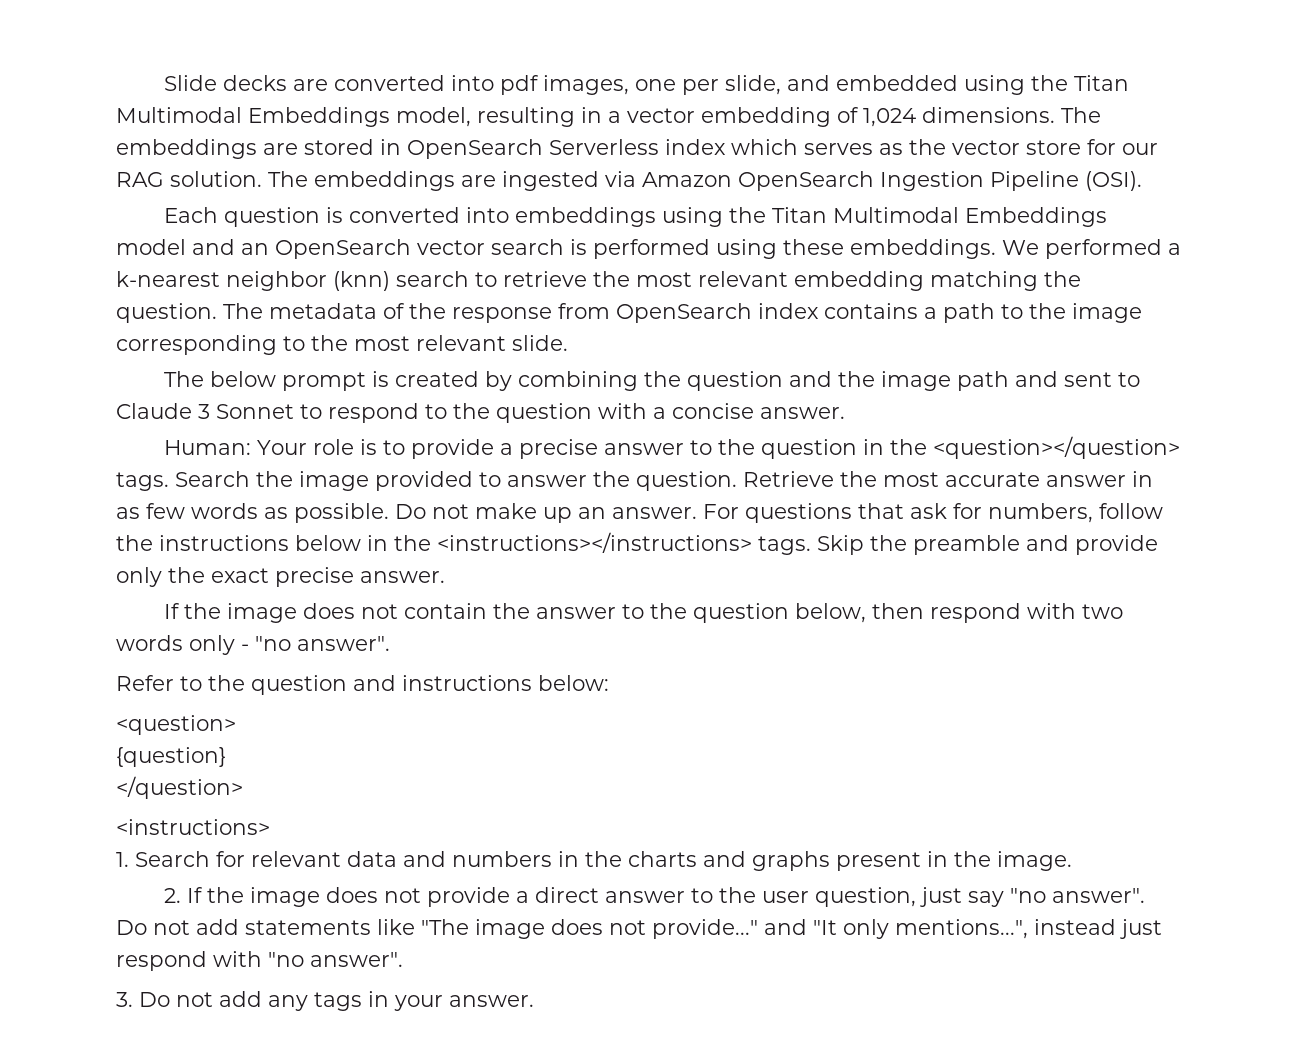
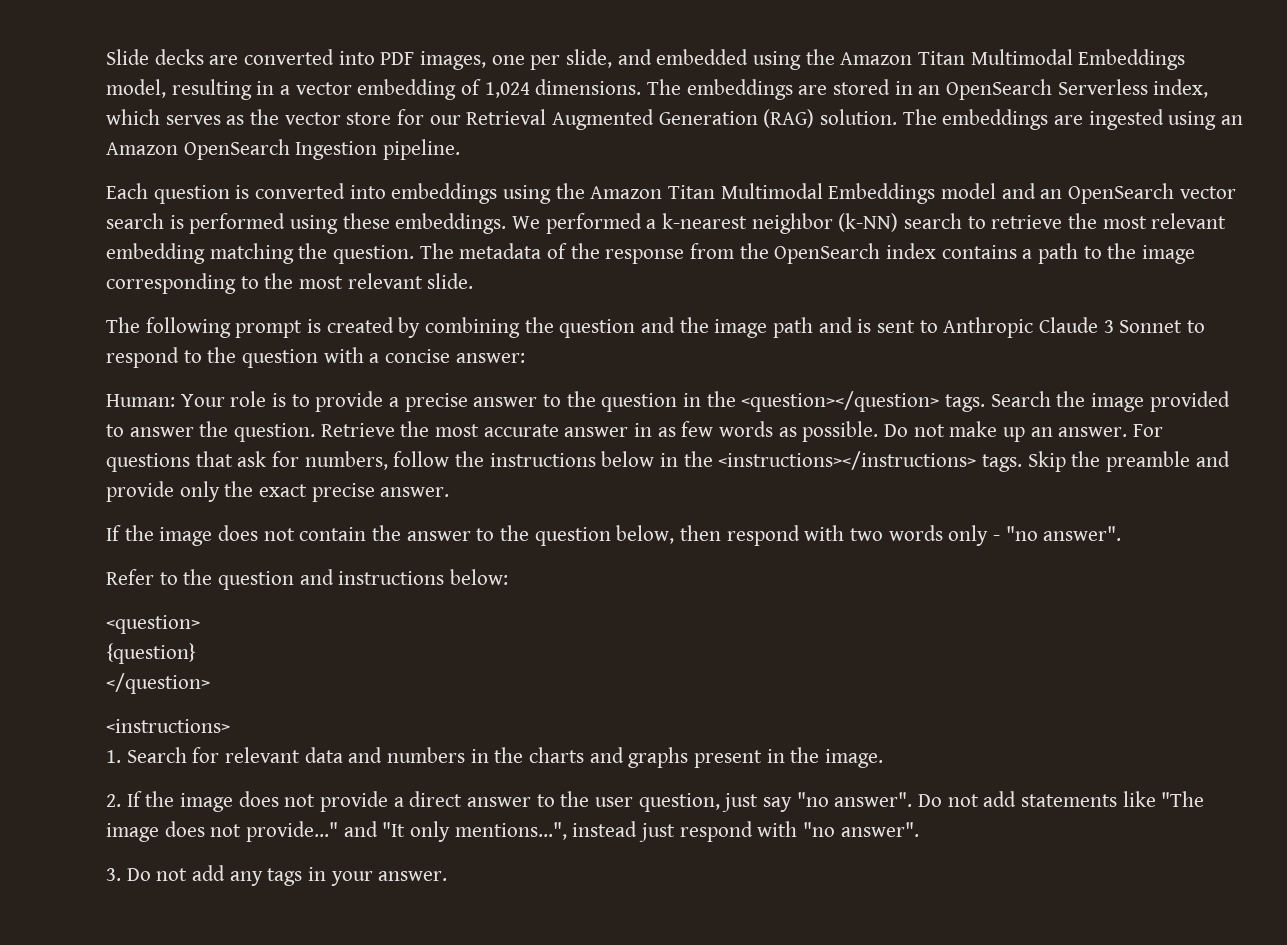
- Slide decks are converted into pdf images, one per slide, and embedded using the Titan Multimodal Embeddings model, resulting in a vector embedding of 1,024 dimensions.
+ Slide decks are converted into PDF images, one per slide, and embedded using the Amazon Titan Multimodal Embeddings model, resulting in a vector embedding of 1,024 dimensions.
- The embeddings are stored in OpenSearch Serverless index which serves as the vector store for our RAG solution.
+ The embeddings are stored in an OpenSearch Serverless index, which serves as the vector store for our Retrieval Augmented Generation (RAG) solution.
- The embeddings are ingested via Amazon OpenSearch Ingestion Pipeline (OSI).
+ The embeddings are ingested using an Amazon OpenSearch Ingestion pipeline.
- Each question is converted into embeddings using the Titan Multimodal Embeddings model and an OpenSearch vector search is performed using these embeddings.
+ Each question is converted into embeddings using the Amazon Titan Multimodal Embeddings model and an OpenSearch vector search is performed using these embeddings.
- We performed a k-nearest neighbor (knn) search to retrieve the most relevant embedding matching the question.
+ We performed a k-nearest neighbor (k-NN) search to retrieve the most relevant embedding matching the question.
- The metadata of the response from OpenSearch index contains a path to the image corresponding to the most relevant slide.
+ The metadata of the response from the OpenSearch index contains a path to the image corresponding to the most relevant slide.
- The below prompt is created by combining the question and the image path and sent to Claude 3 Sonnet to respond to the question with a concise answer.
+ The following prompt is created by combining the question and the image path and is sent to Anthropic Claude 3 Sonnet to respond to the question with a concise answer:

